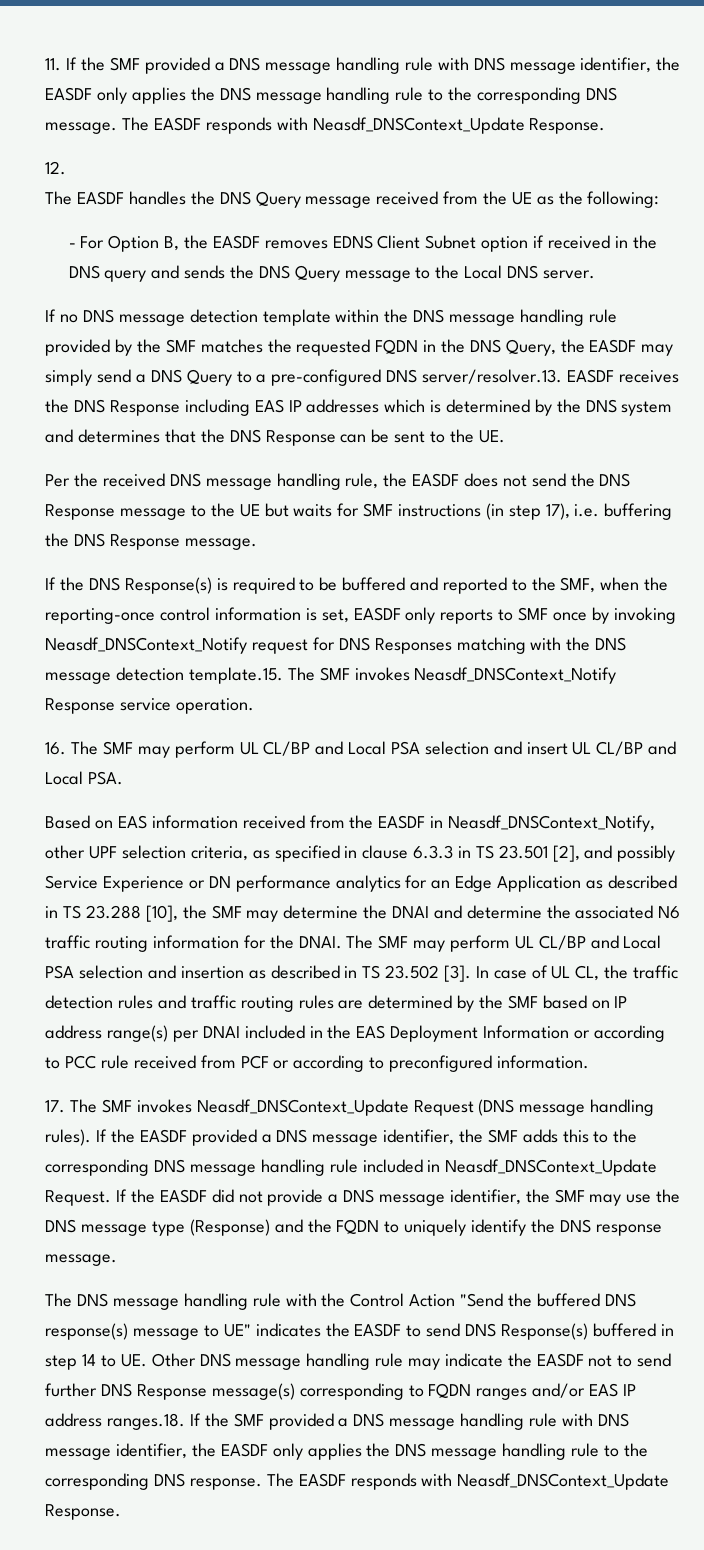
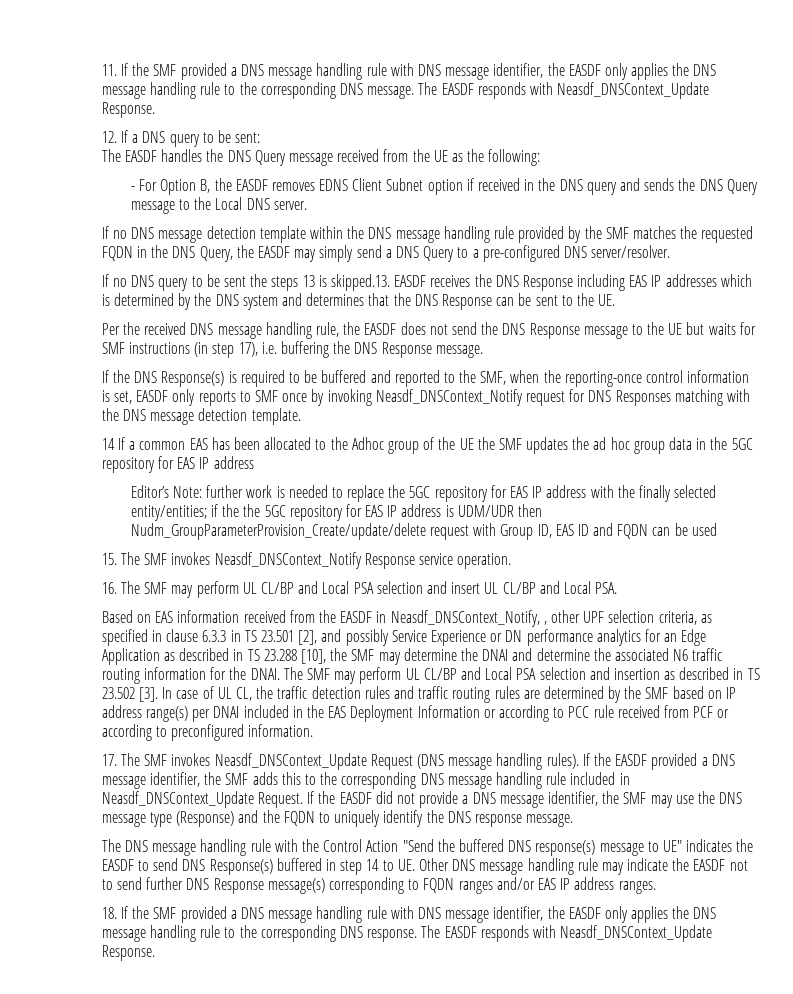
- 12.
+ 12. If a DNS query to be sent:
- If no DNS message detection template within the DNS message handling rule provided by the SMF matches the requested FQDN in the DNS Query, the EASDF may simply send a DNS Query to a pre-configured DNS server/resolver.13. EASDF receives the DNS Response including EAS IP addresses which is determined by the DNS system and determines that the DNS Response can be sent to the UE.
+ If no DNS message detection template within the DNS message handling rule provided by the SMF matches the requested FQDN in the DNS Query, the EASDF may simply send a DNS Query to a pre-configured DNS server/resolver.
+ If no DNS query to be sent the steps 13 is skipped.13. EASDF receives the DNS Response including EAS IP addresses which is determined by the DNS system and determines that the DNS Response can be sent to the UE.
- If the DNS Response(s) is required to be buffered and reported to the SMF, when the reporting-once control information is set, EASDF only reports to SMF once by invoking Neasdf_DNSContext_Notify request for DNS Responses matching with the DNS message detection template.15. The SMF invokes Neasdf_DNSContext_Notify Response service operation.
+ If the DNS Response(s) is required to be buffered and reported to the SMF, when the reporting-once control information is set, EASDF only reports to SMF once by invoking Neasdf_DNSContext_Notify request for DNS Responses matching with the DNS message detection template.
+ 14 If a common EAS has been allocated to the Adhoc group of the UE the SMF updates the ad hoc group data in the 5GC repository for EAS IP address
+ Editor’s Note: further work is needed to replace the 5GC repository for EAS IP address with the finally selected entity/entities; if the the 5GC repository for EAS IP address is UDM/UDR then Nudm_GroupParameterProvision_Create/update/delete request with Group ID, EAS ID and FQDN can be used
+ 15. The SMF invokes Neasdf_DNSContext_Notify Response service operation.
- Based on EAS information received from the EASDF in Neasdf_DNSContext_Notify, other UPF selection criteria, as specified in clause 6.3.3 in TS 23.501 [2], and possibly Service Experience or DN performance analytics for an Edge Application as described in TS 23.288 [10], the SMF may determine the DNAI and determine the associated N6 traffic routing information for the DNAI.
+ Based on EAS information received from the EASDF in Neasdf_DNSContext_Notify, , other UPF selection criteria, as specified in clause 6.3.3 in TS 23.501 [2], and possibly Service Experience or DN performance analytics for an Edge Application as described in TS 23.288 [10], the SMF may determine the DNAI and determine the associated N6 traffic routing information for the DNAI.
- The DNS message handling rule with the Control Action "Send the buffered DNS response(s) message to UE" indicates the EASDF to send DNS Response(s) buffered in step 14 to UE. Other DNS message handling rule may indicate the EASDF not to send further DNS Response message(s) corresponding to FQDN ranges and/or EAS IP address ranges.18. If the SMF provided a DNS message handling rule with DNS message identifier, the EASDF only applies the DNS message handling rule to the corresponding DNS response.
+ The DNS message handling rule with the Control Action "Send the buffered DNS response(s) message to UE" indicates the EASDF to send DNS Response(s) buffered in step 14 to UE. Other DNS message handling rule may indicate the EASDF not to send further DNS Response message(s) corresponding to FQDN ranges and/or EAS IP address ranges.
+ 18. If the SMF provided a DNS message handling rule with DNS message identifier, the EASDF only applies the DNS message handling rule to the corresponding DNS response.

